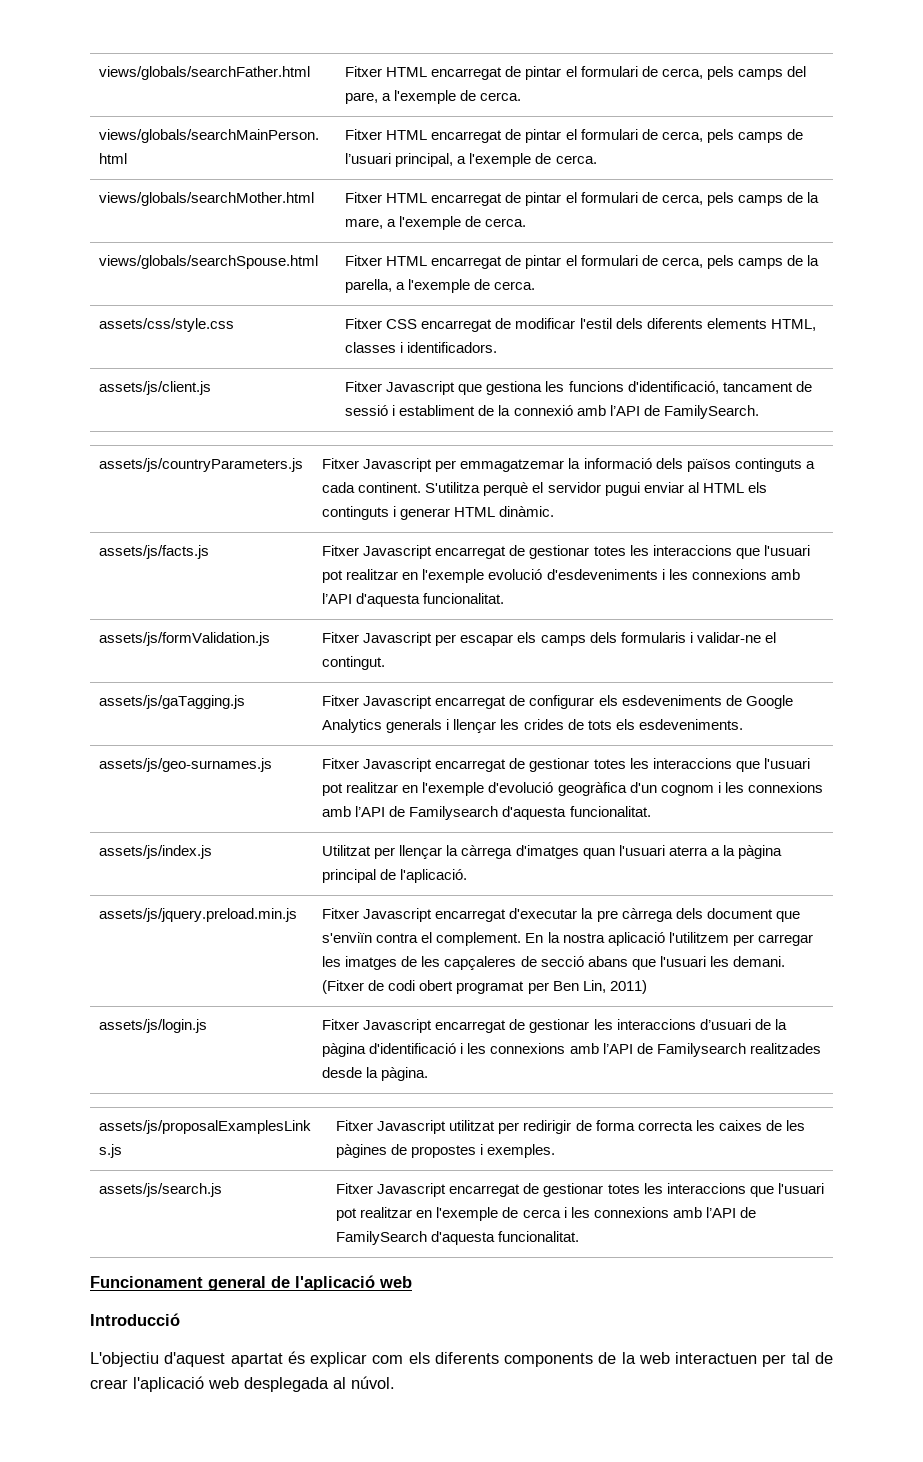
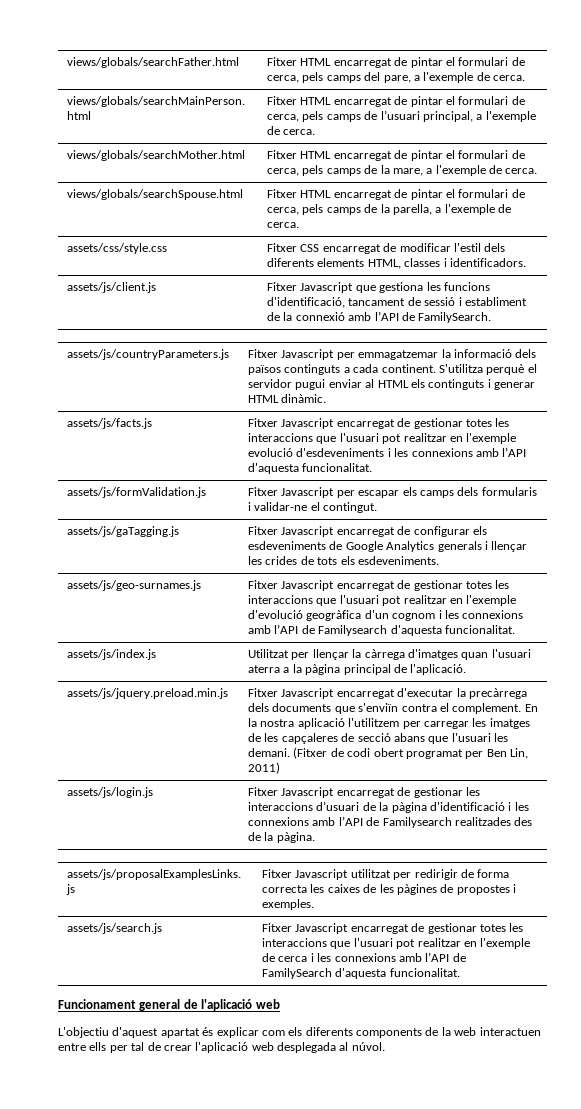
- Fitxer Javascript encarregat d'executar la pre càrrega dels document que s'enviïn contra el complement.
+ Fitxer Javascript encarregat d'executar la precàrrega dels documents que s'enviïn contra el complement.
- assets/js/login.js | Fitxer Javascript encarregat de gestionar les interaccions d’usuari de la pàgina d'identificació i les connexions amb l’API de Familysearch realitzades desde la pàgina.
+ assets/js/login.js | Fitxer Javascript encarregat de gestionar les interaccions d’usuari de la pàgina d'identificació i les connexions amb l’API de Familysearch realitzades des de la pàgina.
- Introducció
- L'objectiu d'aquest apartat és explicar com els diferents components de la web interactuen per tal de crear l'aplicació web desplegada al núvol.
+ L'objectiu d'aquest apartat és explicar com els diferents components de la web interactuen entre ells per tal de crear l'aplicació web desplegada al núvol.

